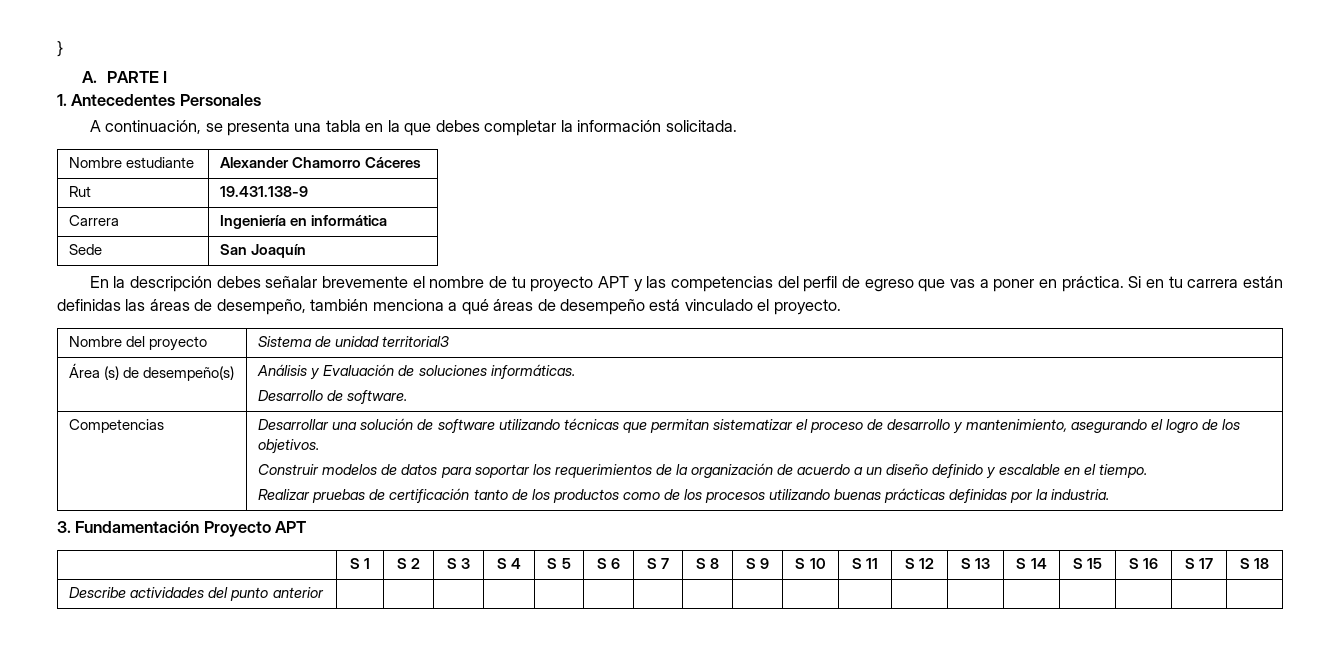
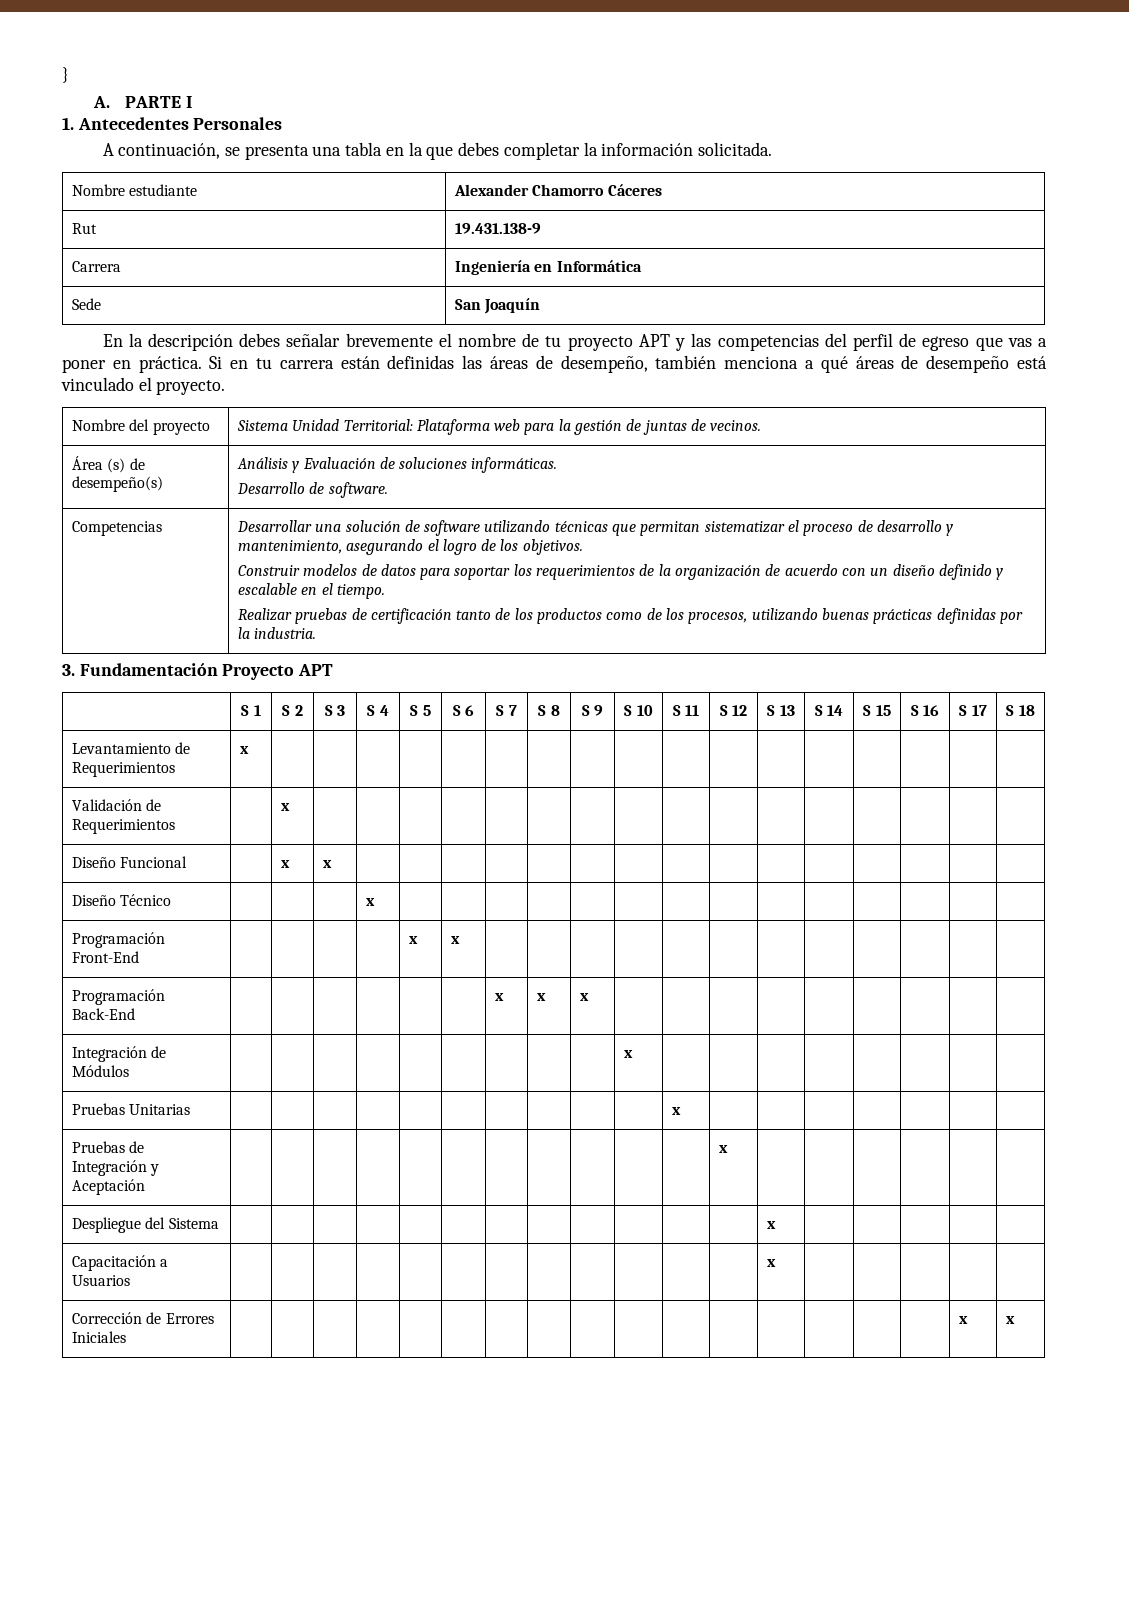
- Carrera | Ingeniería en informática
+ Carrera | Ingeniería en Informática
- Nombre del proyecto | Sistema de unidad territorial3
+ Nombre del proyecto | Sistema Unidad Territorial: Plataforma web para la gestión de juntas de vecinos.
- Construir modelos de datos para soportar los requerimientos de la organización de acuerdo a un diseño definido y escalable en el tiempo.
+ Construir modelos de datos para soportar los requerimientos de la organización de acuerdo con un diseño definido y escalable en el tiempo.
- Realizar pruebas de certificación tanto de los productos como de los procesos utilizando buenas prácticas definidas por la industria.
+ Realizar pruebas de certificación tanto de los productos como de los procesos, utilizando buenas prácticas definidas por la industria.
- Describe actividades del punto anterior | | | | | | | | | | | | | | | | | |
+ Levantamiento de Requerimientos | x | | | | | | | | | | | | | | | | |
+ Validación de Requerimientos | | x | | | | | | | | | | | | | | | |
+ Diseño Funcional | | x | x | | | | | | | | | | | | | | |
+ Diseño Técnico | | | | x | | | | | | | | | | | | | |
+ Programación Front-End | | | | | x | x | | | | | | | | | | | |
+ Programación Back-End | | | | | | | x | x | x | | | | | | | | |
+ Integración de Módulos | | | | | | | | | | x | | | | | | | |
+ Pruebas Unitarias | | | | | | | | | | | x | | | | | | |
+ Pruebas de Integración y Aceptación | | | | | | | | | | | | x | | | | | |
+ Despliegue del Sistema | | | | | | | | | | | | | x | | | | |
+ Capacitación a Usuarios | | | | | | | | | | | | | x | | | | |
+ Corrección de Errores Iniciales | | | | | | | | | | | | | | | | | x | x

